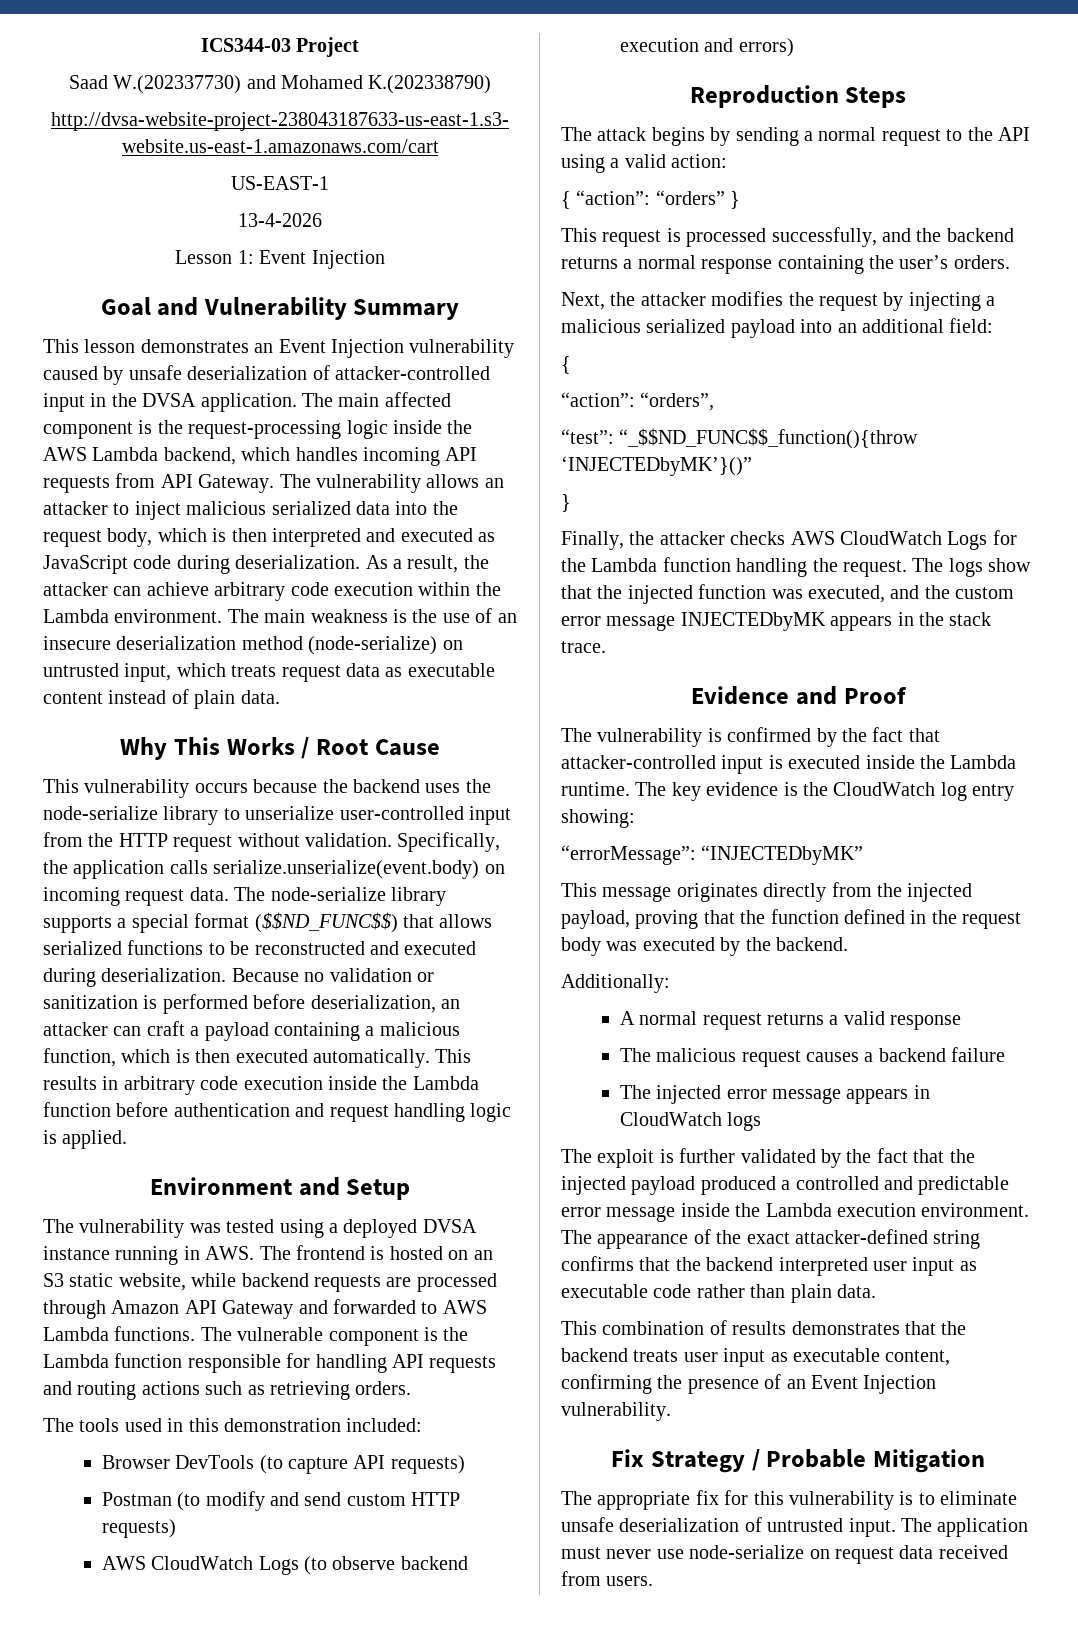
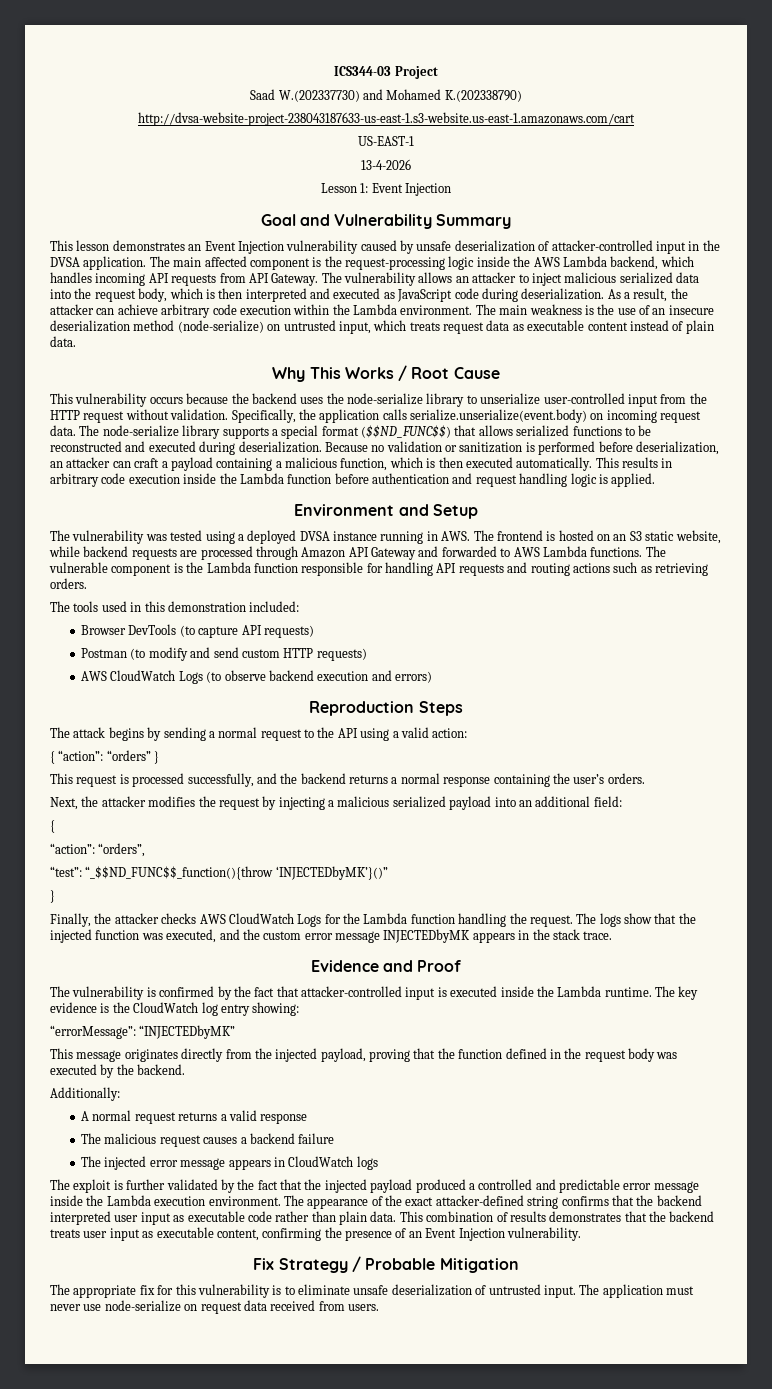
- The appearance of the exact attacker-defined string confirms that the backend interpreted user input as executable code rather than plain data.
- This combination of results demonstrates that the backend treats user input as executable content, confirming the presence of an Event Injection vulnerability.
+ The appearance of the exact attacker-defined string confirms that the backend interpreted user input as executable code rather than plain data. This combination of results demonstrates that the backend treats user input as executable content, confirming the presence of an Event Injection vulnerability.

